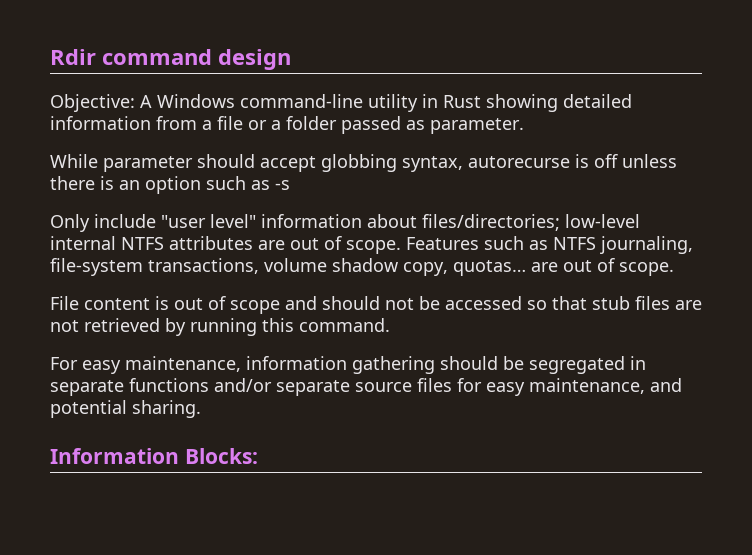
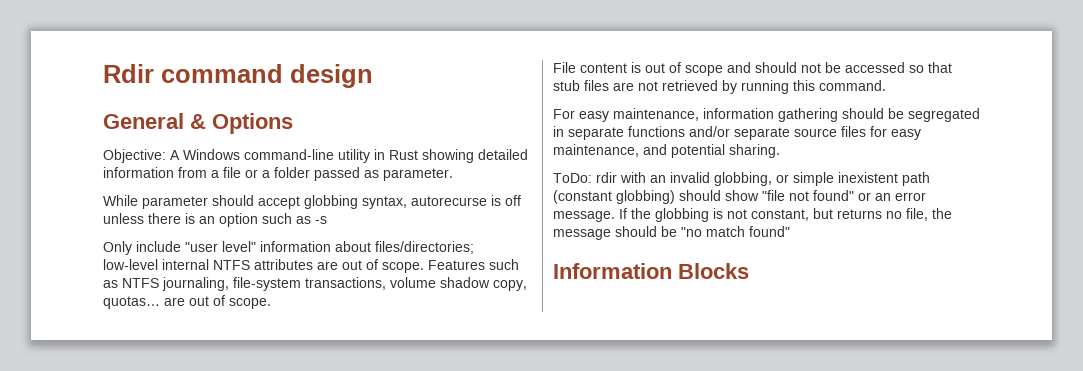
+ General & Options
+ ToDo: rdir with an invalid globbing, or simple inexistent path (constant globbing) should show "file not found" or an error message. If the globbing is not constant, but returns no file, the message should be "no match found"
- Information Blocks:
+ Information Blocks

